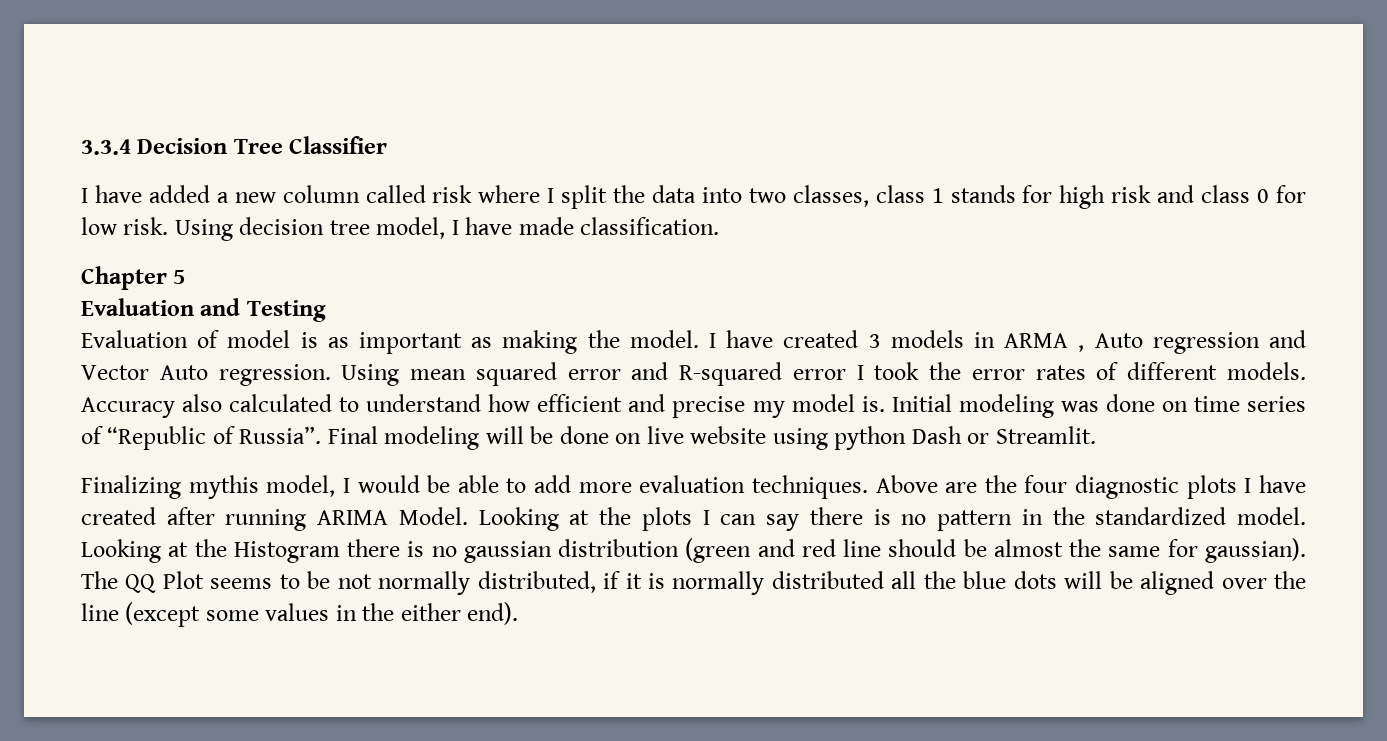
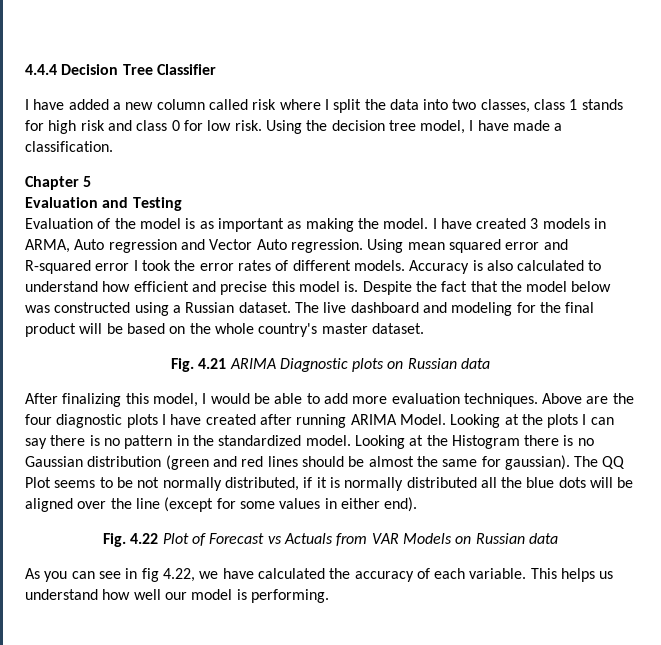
- 3.3.4 Decision Tree Classifier
+ 4.4.4 Decision Tree Classifier
- Using decision tree model, I have made classification.
+ Using the decision tree model, I have made a classification.
- Evaluation of model is as important as making the model.
+ Evaluation of the model is as important as making the model.
- I have created 3 models in ARMA , Auto regression and Vector Auto regression.
+ I have created 3 models in ARMA, Auto regression and Vector Auto regression.
- Accuracy also calculated to understand how efficient and precise my model is.
+ Accuracy is also calculated to understand how efficient and precise this model is.
- Initial modeling was done on time series of “Republic of Russia”. Final modeling will be done on live website using python Dash or Streamlit.
- Finalizing mythis model, I would be able to add more evaluation techniques.
+ Despite the fact that the model below was constructed using a Russian dataset. The live dashboard and modeling for the final product will be based on the whole country's master dataset.
+ Fig. 4.21 ARIMA Diagnostic plots on Russian data
+ After finalizing this model, I would be able to add more evaluation techniques.
- Looking at the Histogram there is no gaussian distribution (green and red line should be almost the same for gaussian).
+ Looking at the Histogram there is no Gaussian distribution (green and red lines should be almost the same for gaussian).
- The QQ Plot seems to be not normally distributed, if it is normally distributed all the blue dots will be aligned over the line (except some values in the either end).
+ The QQ Plot seems to be not normally distributed, if it is normally distributed all the blue dots will be aligned over the line (except for some values in either end).
+ Fig. 4.22 Plot of Forecast vs Actuals from VAR Models on Russian data
+ As you can see in fig 4.22, we have calculated the accuracy of each variable. This helps us understand how well our model is performing.

